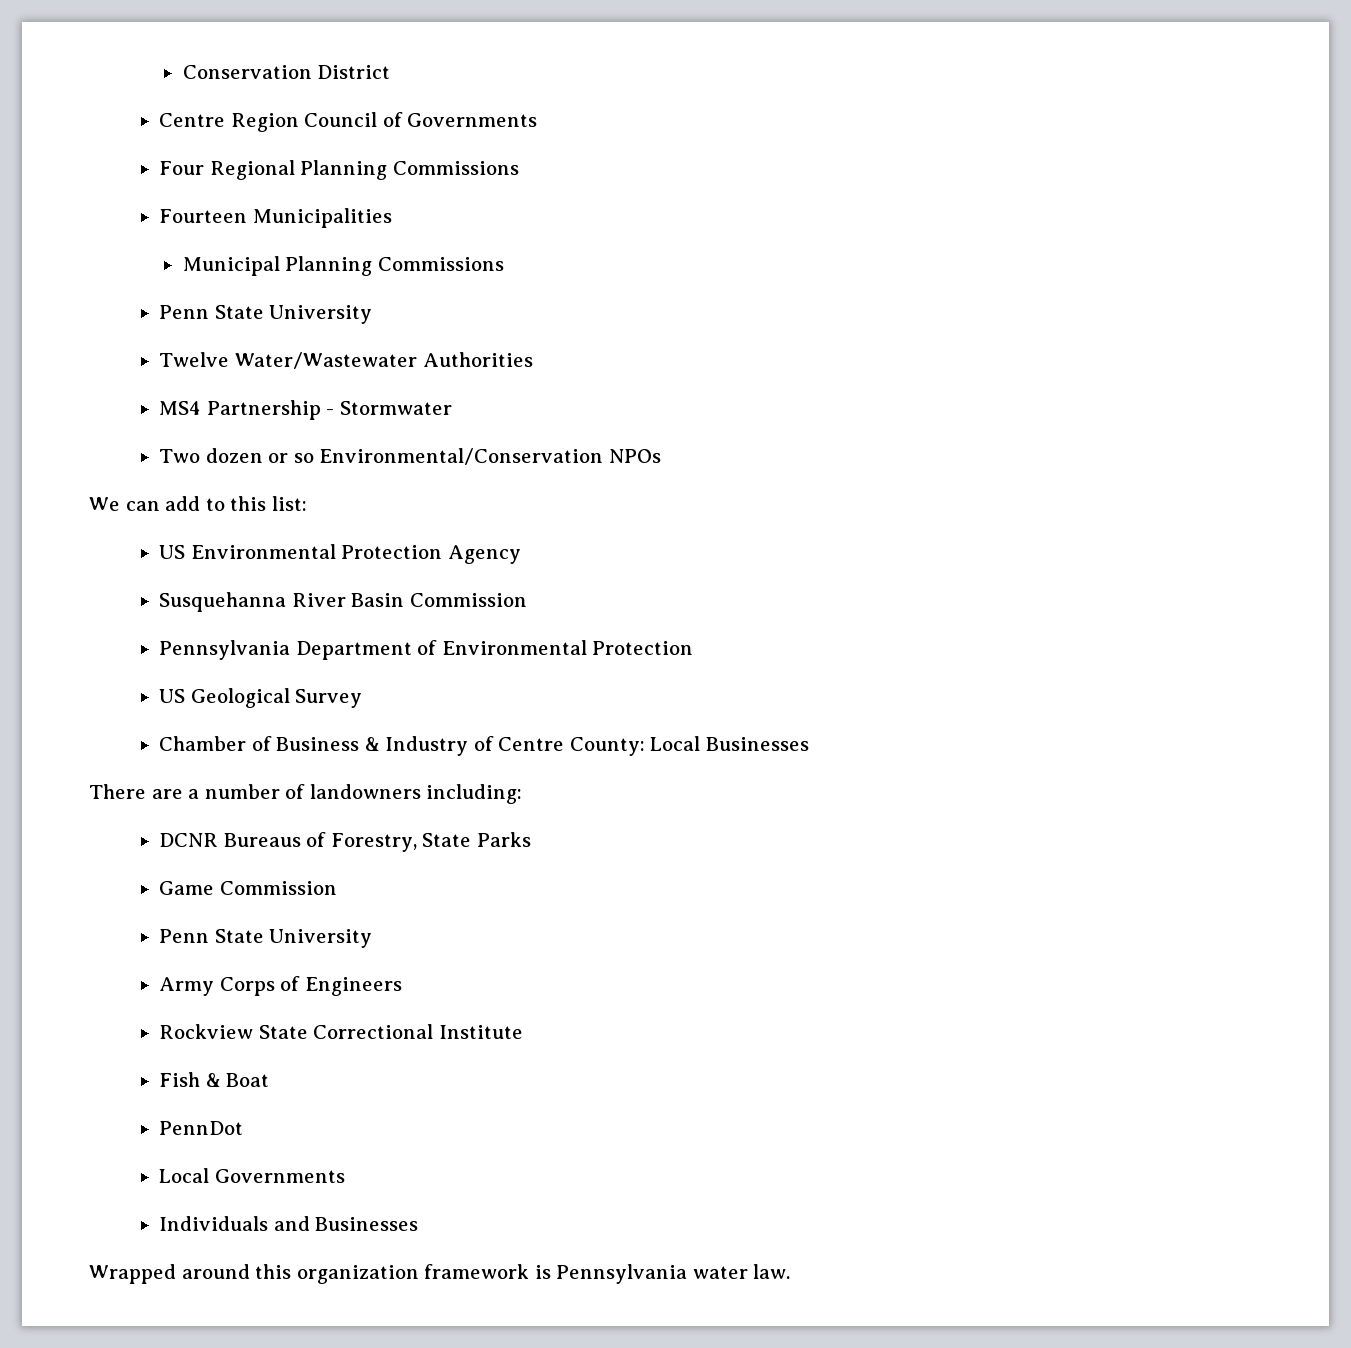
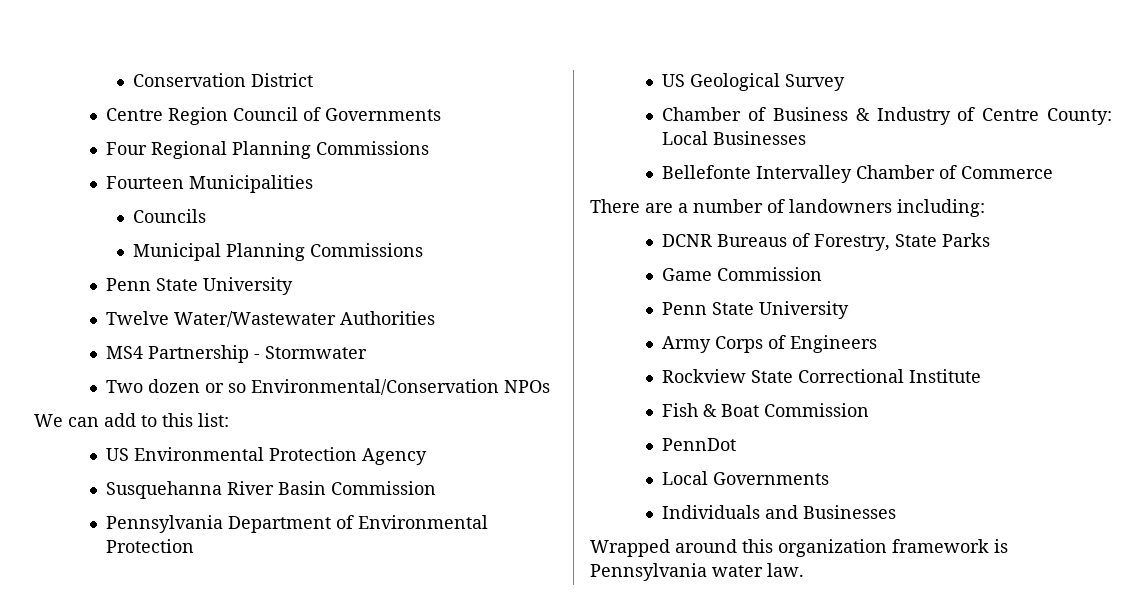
+ Councils
+ Bellefonte Intervalley Chamber of Commerce
- Fish & Boat
+ Fish & Boat Commission

